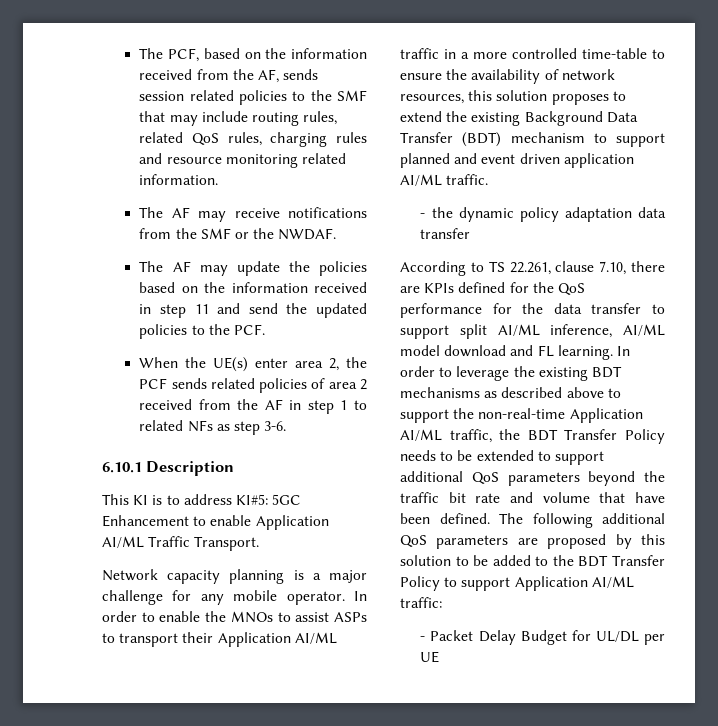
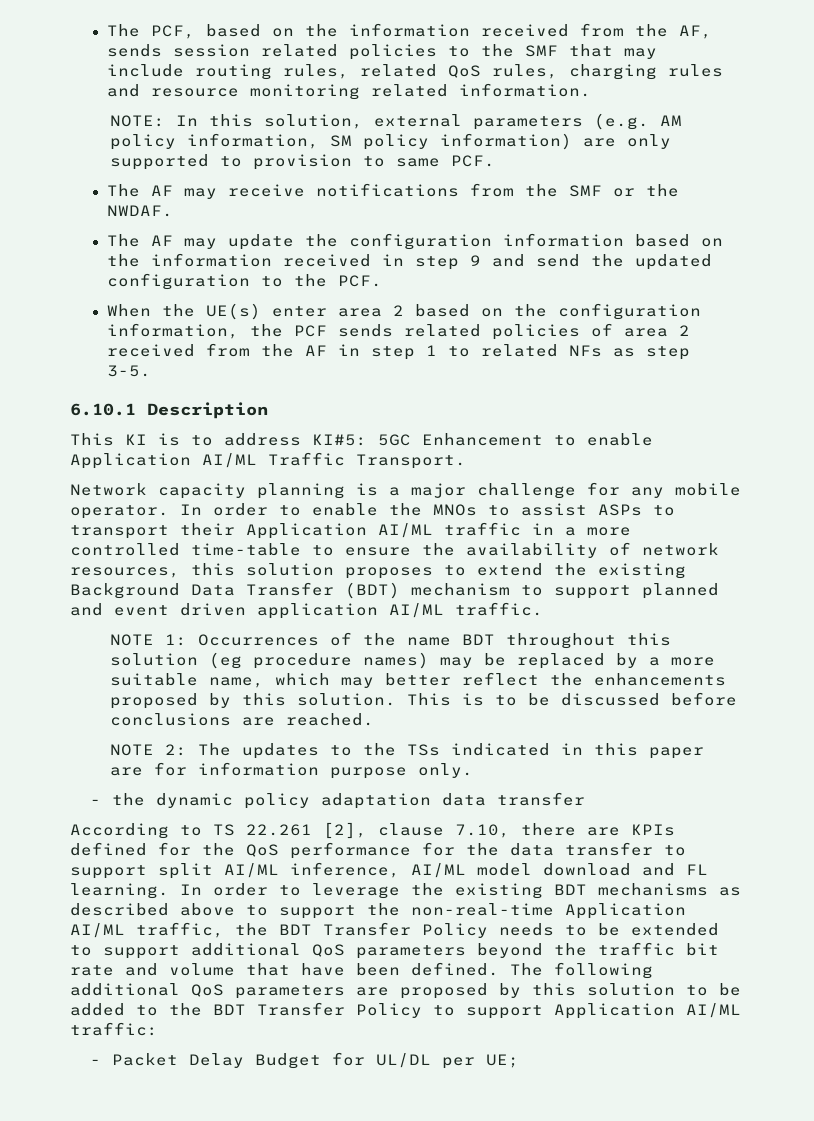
+ NOTE: In this solution, external parameters (e.g. AM policy information, SM policy information) are only supported to provision to same PCF.
- The AF may update the policies based on the information received in step 11 and send the updated policies to the PCF.
+ The AF may update the configuration information based on the information received in step 9 and send the updated configuration to the PCF.
- When the UE(s) enter area 2, the PCF sends related policies of area 2 received from the AF in step 1 to related NFs as step 3-6.
+ When the UE(s) enter area 2 based on the configuration information, the PCF sends related policies of area 2 received from the AF in step 1 to related NFs as step 3-5.
+ NOTE 1: Occurrences of the name BDT throughout this solution (eg procedure names) may be replaced by a more suitable name, which may better reflect the enhancements proposed by this solution. This is to be discussed before conclusions are reached.
+ NOTE 2: The updates to the TSs indicated in this paper are for information purpose only.
- According to TS 22.261, clause 7.10, there are KPIs defined for the QoS performance for the data transfer to support split AI/ML inference, AI/ML model download and FL learning.
+ According to TS 22.261 [2], clause 7.10, there are KPIs defined for the QoS performance for the data transfer to support split AI/ML inference, AI/ML model download and FL learning.
- - Packet Delay Budget for UL/DL per UE
+ - Packet Delay Budget for UL/DL per UE;

